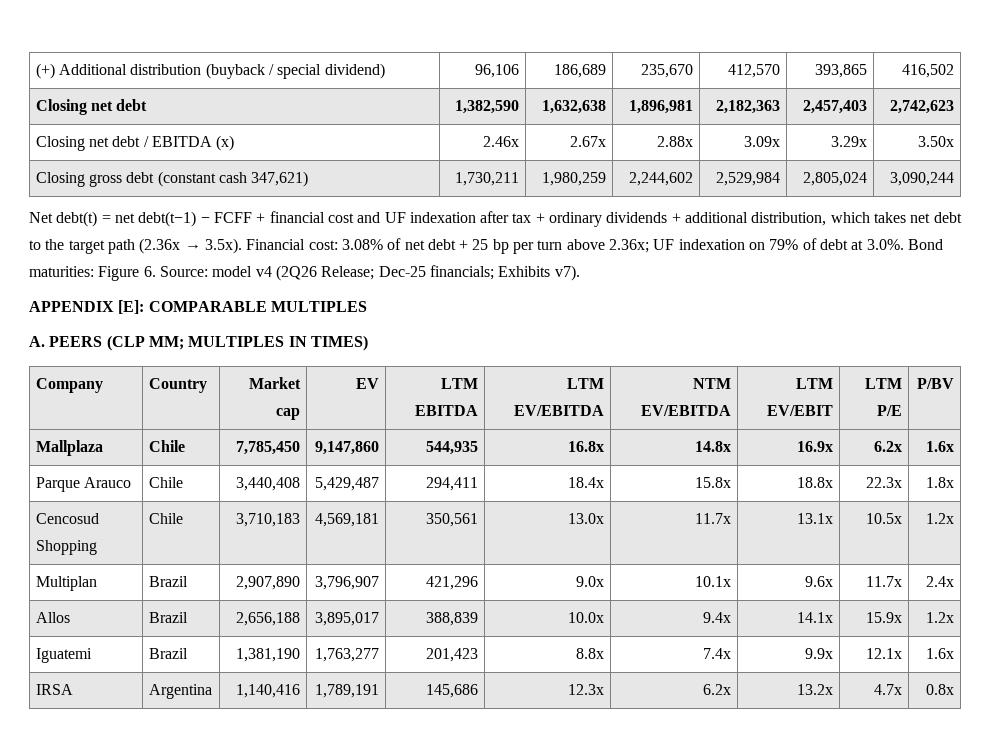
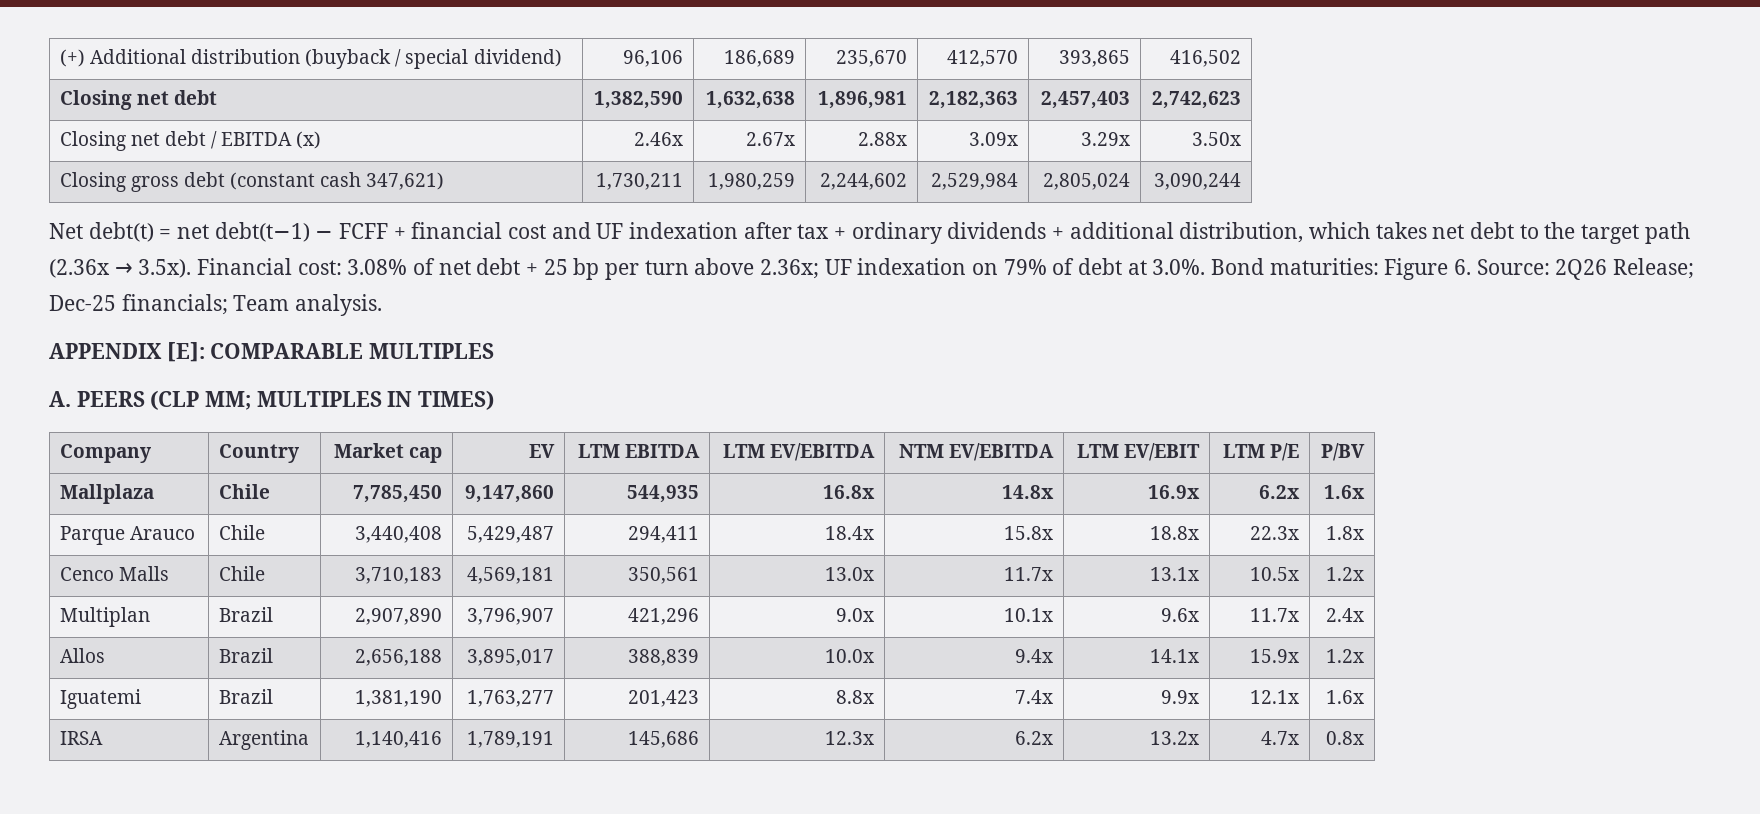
- model v4 (2Q26 Release;
+ 2Q26 Release;
- Exhibits v7).
+ Team analysis.
- Cencosud Shopping | Chile | 3,710,183 | 4,569,181 | 350,561 | 13.0x | 11.7x | 13.1x | 10.5x | 1.2x
+ Cenco Malls | Chile | 3,710,183 | 4,569,181 | 350,561 | 13.0x | 11.7x | 13.1x | 10.5x | 1.2x

